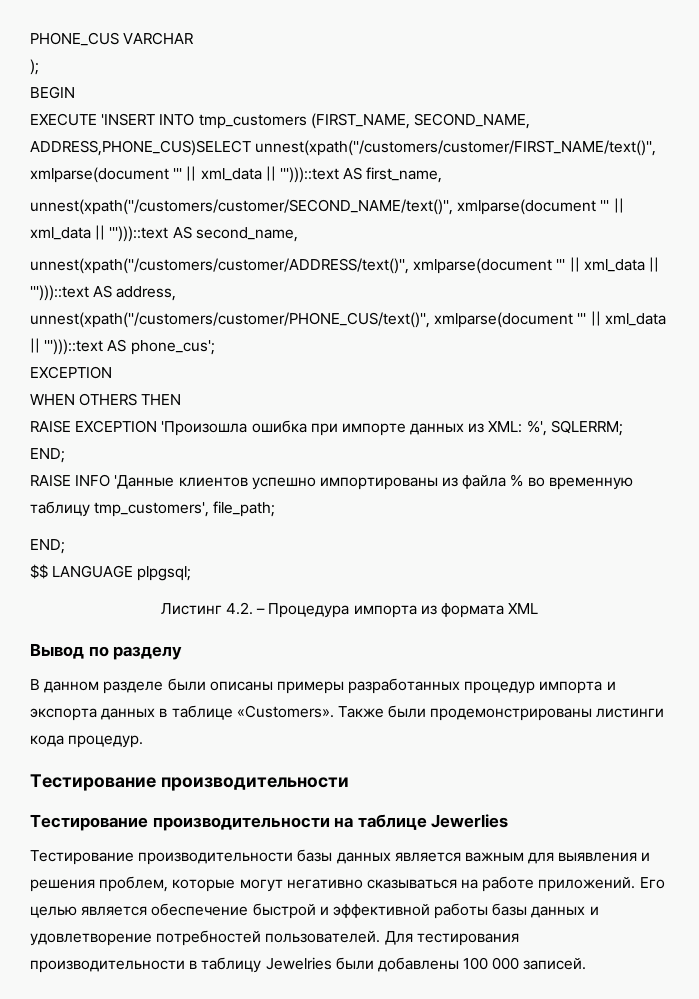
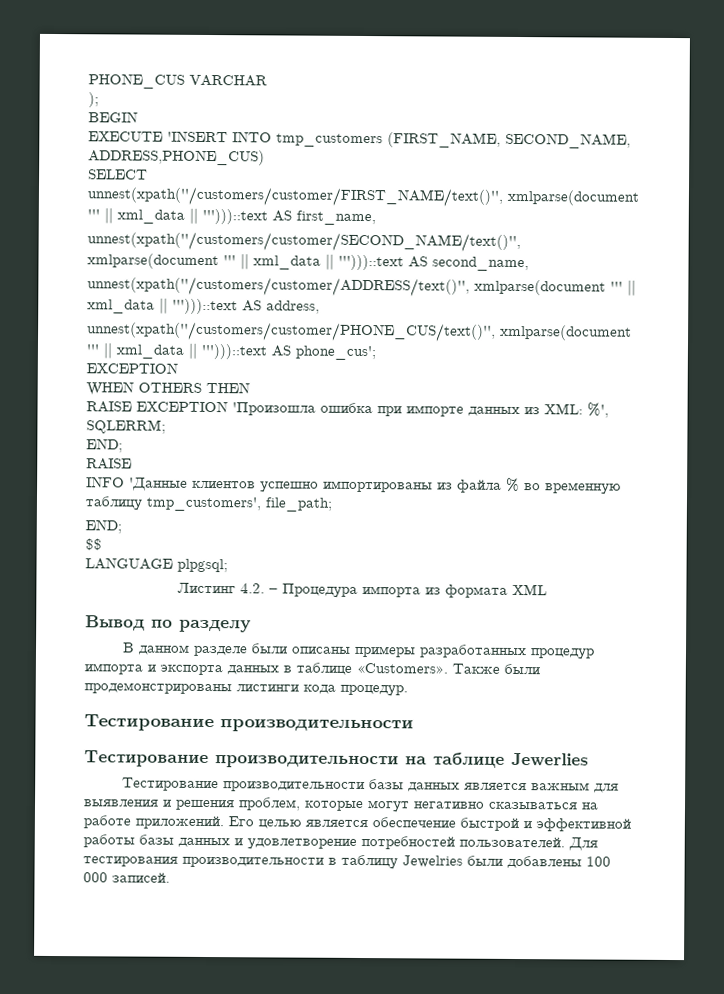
- EXECUTE 'INSERT INTO tmp_customers (FIRST_NAME, SECOND_NAME, ADDRESS,PHONE_CUS)SELECT unnest(xpath(''/customers/customer/FIRST_NAME/text()'', xmlparse(document ''' || xml_data || ''')))::text AS first_name,
+ EXECUTE 'INSERT INTO tmp_customers (FIRST_NAME, SECOND_NAME, ADDRESS,PHONE_CUS)
+ SELECT
+ unnest(xpath(''/customers/customer/FIRST_NAME/text()'', xmlparse(document ''' || xml_data || ''')))::text AS first_name,
  RAISE EXCEPTION 'Произошла ошибка при импорте данных из XML: %', SQLERRM;
  END;
- RAISE INFO 'Данные клиентов успешно импортированы из файла % во временную таблицу tmp_customers', file_path;
+ RAISE
+ INFO 'Данные клиентов успешно импортированы из файла % во временную таблицу tmp_customers', file_path;
- $$ LANGUAGE plpgsql;
+ $$
+ LANGUAGE plpgsql;

